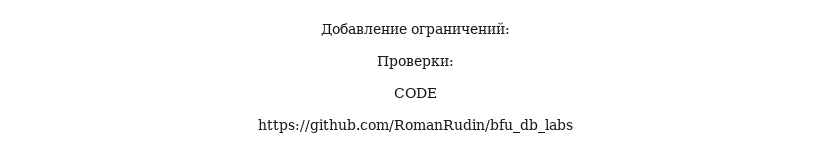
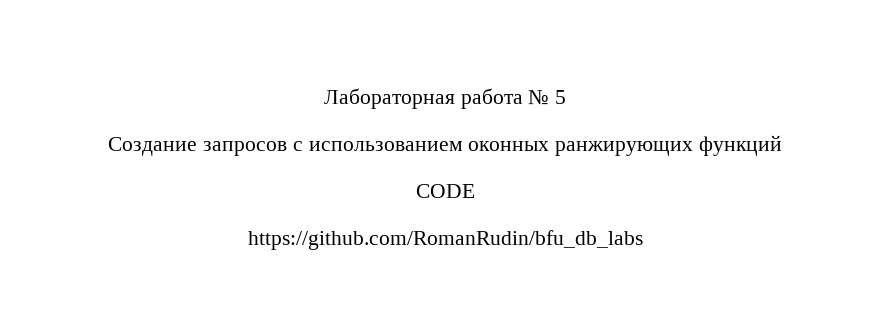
- Добавление ограничений:
- Проверки:
+ Лабораторная работа № 5
+ Создание запросов с использованием оконных ранжирующих функций

